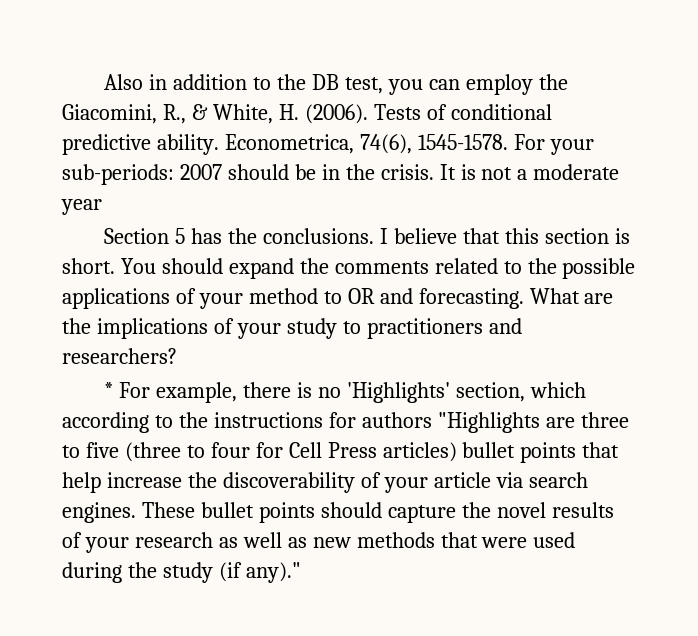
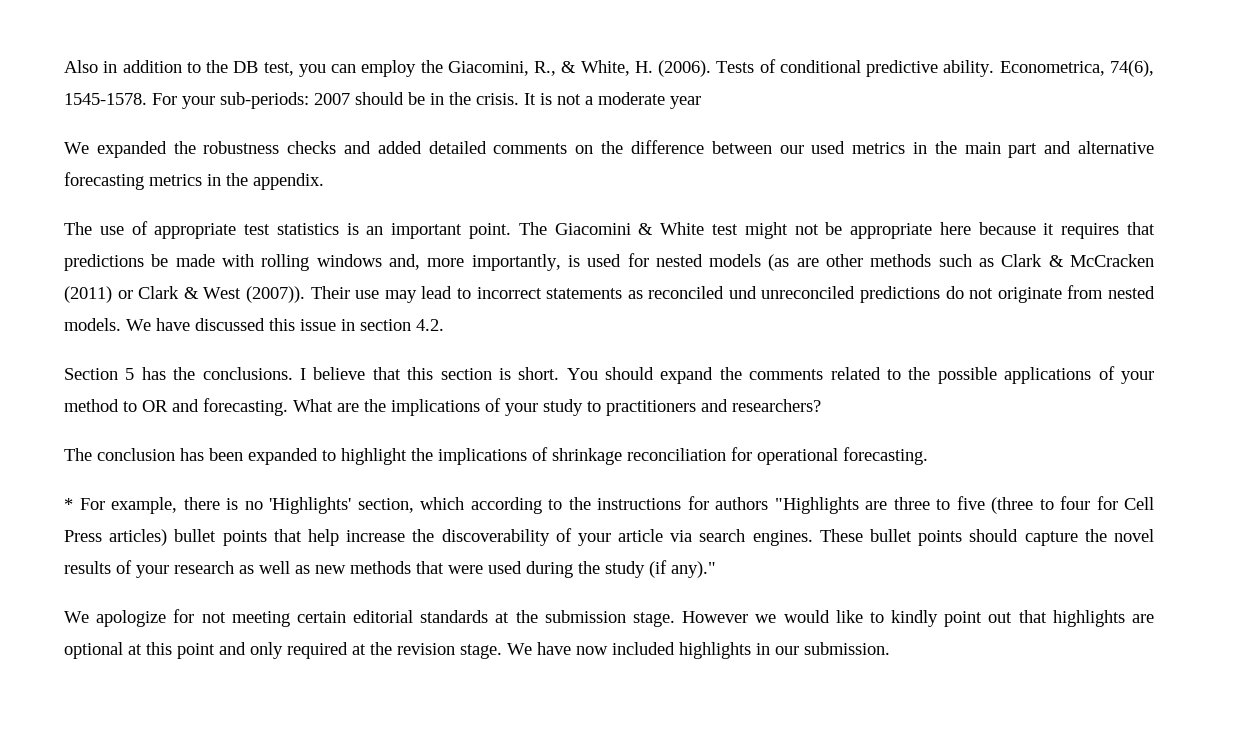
+ We expanded the robustness checks and added detailed comments on the difference between our used metrics in the main part and alternative forecasting metrics in the appendix.
+ The use of appropriate test statistics is an important point. The Giacomini & White test might not be appropriate here because it requires that predictions be made with rolling windows and, more importantly, is used for nested models (as are other methods such as Clark & McCracken (2011) or Clark & West (2007)). Their use may lead to incorrect statements as reconciled und unreconciled predictions do not originate from nested models. We have discussed this issue in section 4.2.
+ The conclusion has been expanded to highlight the implications of shrinkage reconciliation for operational forecasting.
+ We apologize for not meeting certain editorial standards at the submission stage. However we would like to kindly point out that highlights are optional at this point and only required at the revision stage. We have now included highlights in our submission.

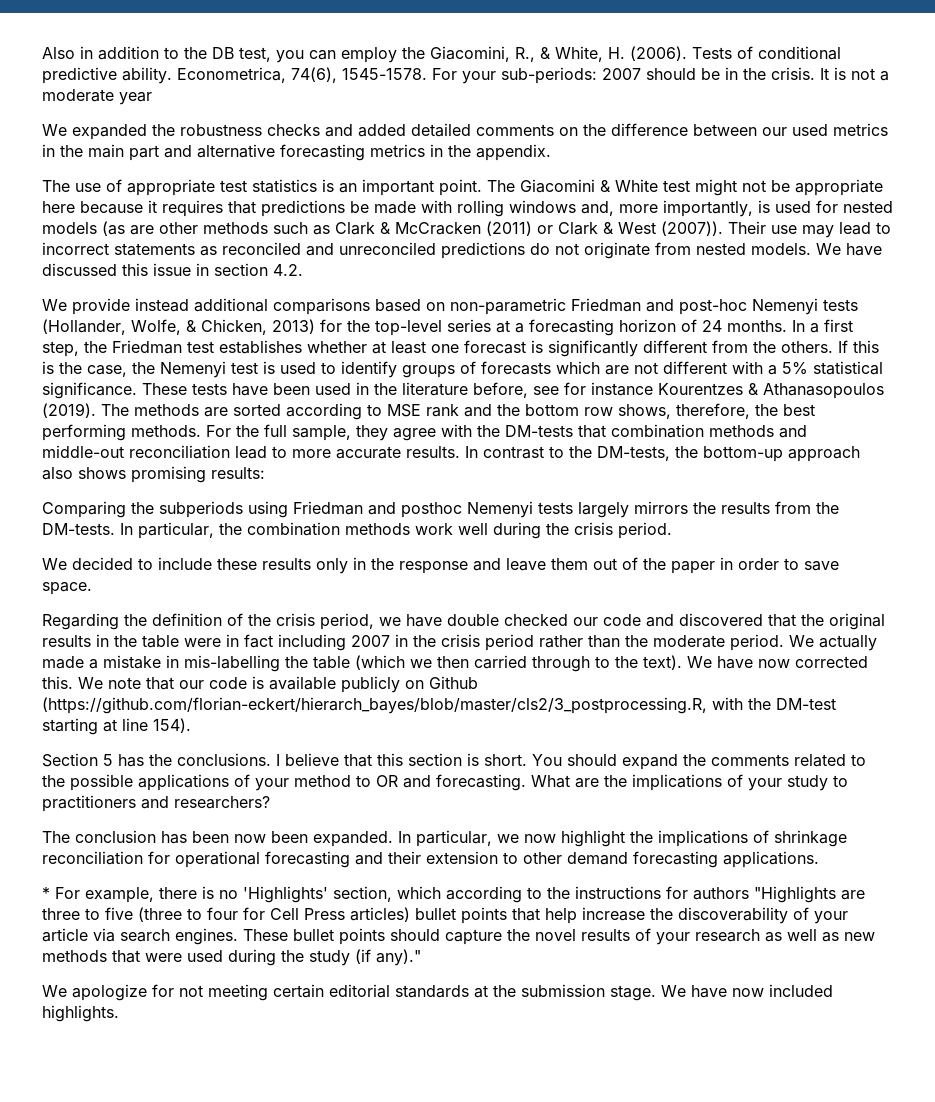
- Their use may lead to incorrect statements as reconciled und unreconciled predictions do not originate from nested models.
+ Their use may lead to incorrect statements as reconciled and unreconciled predictions do not originate from nested models.
+ We provide instead additional comparisons based on non-parametric Friedman and post-hoc Nemenyi tests (Hollander, Wolfe, & Chicken, 2013) for the top-level series at a forecasting horizon of 24 months. In a first step, the Friedman test establishes whether at least one forecast is significantly different from the others. If this is the case, the Nemenyi test is used to identify groups of forecasts which are not different with a 5% statistical significance. These tests have been used in the literature before, see for instance Kourentzes & Athanasopoulos (2019). The methods are sorted according to MSE rank and the bottom row shows, therefore, the best performing methods. For the full sample, they agree with the DM-tests that combination methods and middle-out reconciliation lead to more accurate results. In contrast to the DM-tests, the bottom-up approach also shows promising results:
+ Comparing the subperiods using Friedman and posthoc Nemenyi tests largely mirrors the results from the DM-tests. In particular, the combination methods work well during the crisis period.
+ We decided to include these results only in the response and leave them out of the paper in order to save space.
+ Regarding the definition of the crisis period, we have double checked our code and discovered that the original results in the table were in fact including 2007 in the crisis period rather than the moderate period. We actually made a mistake in mis-labelling the table (which we then carried through to the text). We have now corrected this. We note that our code is available publicly on Github (https://github.com/florian-eckert/hierarch_bayes/blob/master/cls2/3_postprocessing.R, with the DM-test starting at line 154).
- The conclusion has been expanded to highlight the implications of shrinkage reconciliation for operational forecasting.
+ The conclusion has been now been expanded. In particular, we now highlight the implications of shrinkage reconciliation for operational forecasting and their extension to other demand forecasting applications.
- However we would like to kindly point out that highlights are optional at this point and only required at the revision stage. We have now included highlights in our submission.
+ We have now included highlights.

